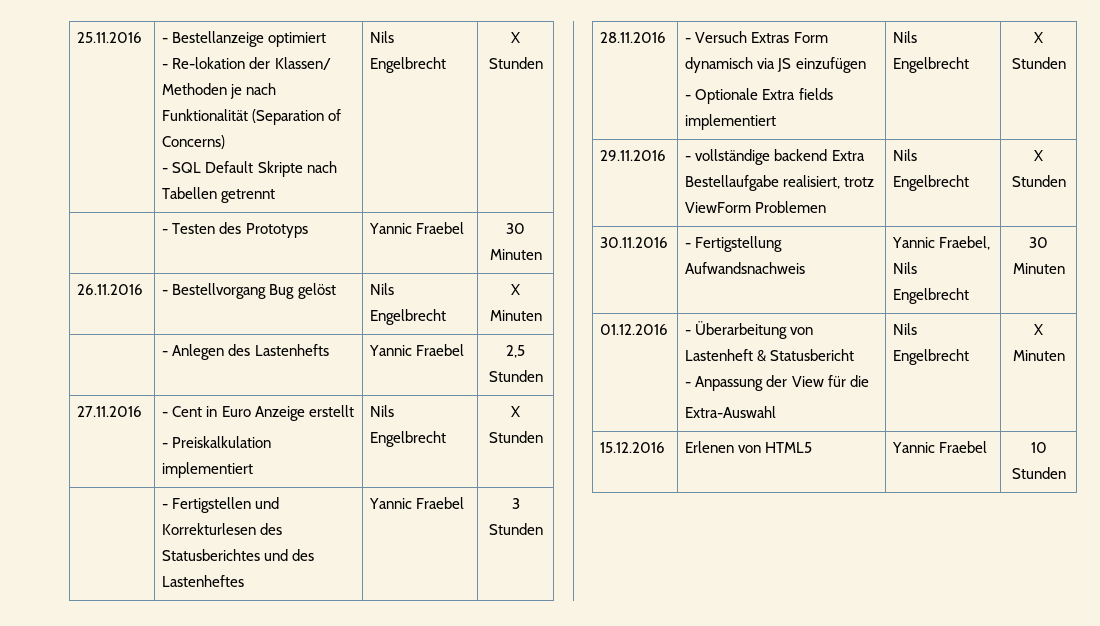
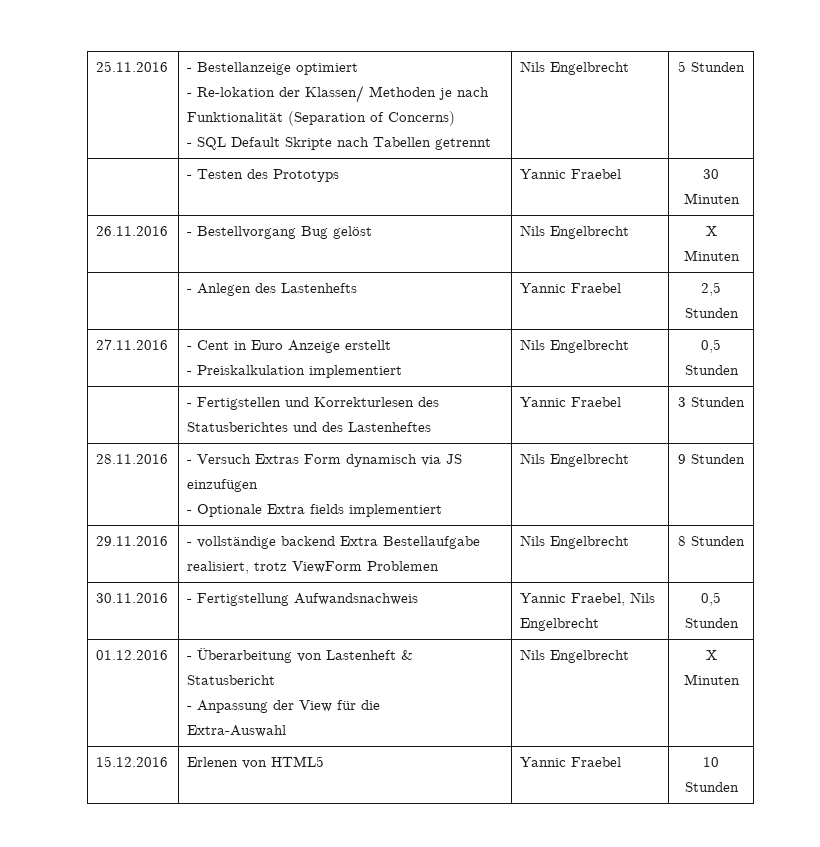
  25.11.2016 | - Bestellanzeige optimiert
  - Re-lokation der Klassen/ Methoden je nach Funktionalität (Separation of Concerns)
- - SQL Default Skripte nach Tabellen getrennt | Nils Engelbrecht | X Stunden
+ - SQL Default Skripte nach Tabellen getrennt | Nils Engelbrecht | 5 Stunden
  27.11.2016 | - Cent in Euro Anzeige erstellt
- - Preiskalkulation implementiert | Nils Engelbrecht | X Stunden
+ - Preiskalkulation implementiert | Nils Engelbrecht | 0,5 Stunden
  28.11.2016 | - Versuch Extras Form dynamisch via JS einzufügen
- - Optionale Extra fields implementiert | Nils Engelbrecht | X Stunden
+ - Optionale Extra fields implementiert | Nils Engelbrecht | 9 Stunden
- 29.11.2016 | - vollständige backend Extra Bestellaufgabe realisiert, trotz ViewForm Problemen | Nils Engelbrecht | X Stunden
+ 29.11.2016 | - vollständige backend Extra Bestellaufgabe realisiert, trotz ViewForm Problemen | Nils Engelbrecht | 8 Stunden
- 30.11.2016 | - Fertigstellung Aufwandsnachweis | Yannic Fraebel, Nils Engelbrecht | 30 Minuten
+ 30.11.2016 | - Fertigstellung Aufwandsnachweis | Yannic Fraebel, Nils Engelbrecht | 0,5 Stunden

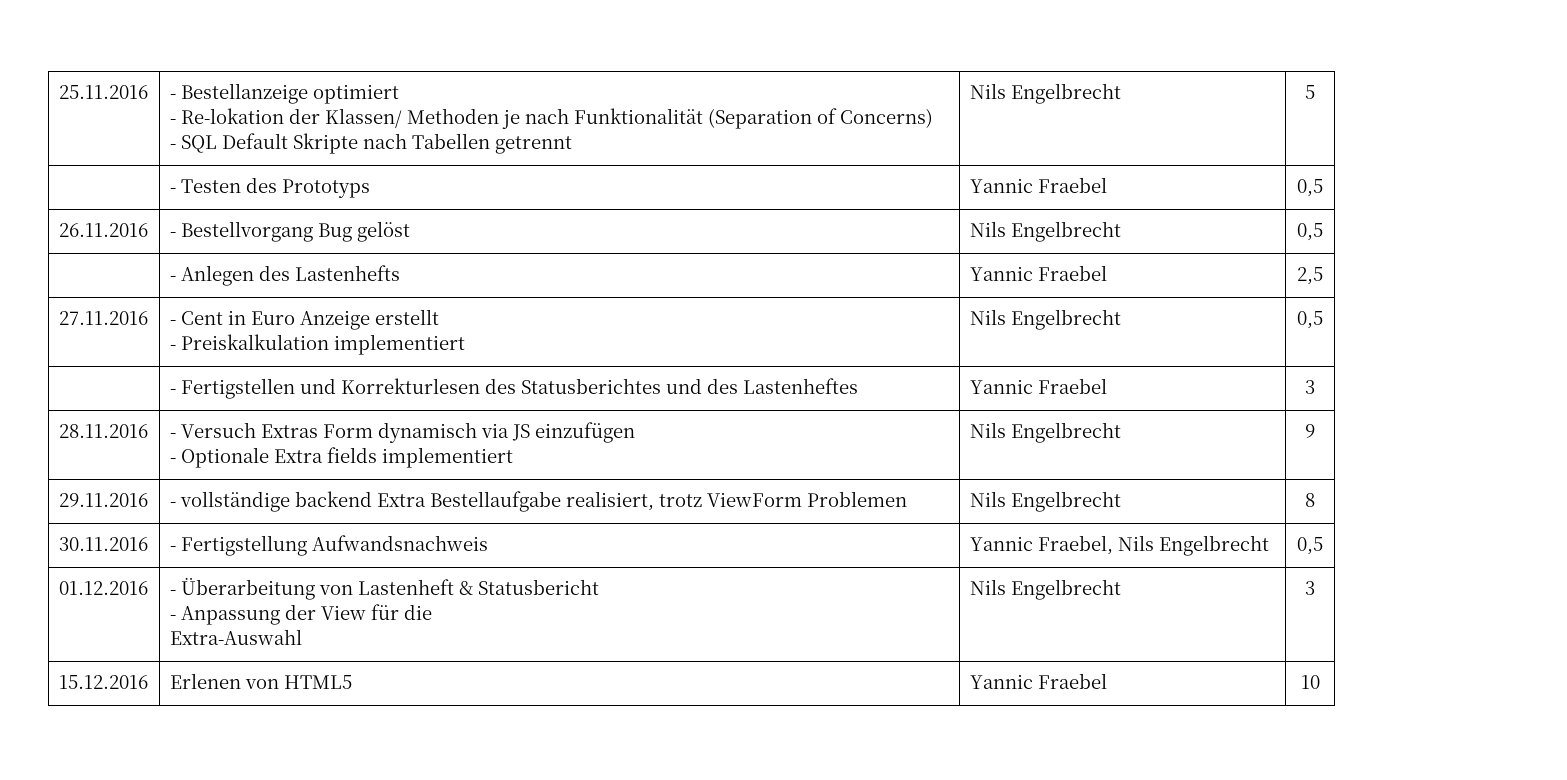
  25.11.2016 | - Bestellanzeige optimiert
  - Re-lokation der Klassen/ Methoden je nach Funktionalität (Separation of Concerns)
- - SQL Default Skripte nach Tabellen getrennt | Nils Engelbrecht | 5 Stunden
+ - SQL Default Skripte nach Tabellen getrennt | Nils Engelbrecht | 5
- | - Testen des Prototyps | Yannic Fraebel | 30 Minuten
+ | - Testen des Prototyps | Yannic Fraebel | 0,5
- 26.11.2016 | - Bestellvorgang Bug gelöst | Nils Engelbrecht | X Minuten
+ 26.11.2016 | - Bestellvorgang Bug gelöst | Nils Engelbrecht | 0,5
- | - Anlegen des Lastenhefts | Yannic Fraebel | 2,5 Stunden
+ | - Anlegen des Lastenhefts | Yannic Fraebel | 2,5
  27.11.2016 | - Cent in Euro Anzeige erstellt
- - Preiskalkulation implementiert | Nils Engelbrecht | 0,5 Stunden
+ - Preiskalkulation implementiert | Nils Engelbrecht | 0,5
- | - Fertigstellen und Korrekturlesen des Statusberichtes und des Lastenheftes | Yannic Fraebel | 3 Stunden
+ | - Fertigstellen und Korrekturlesen des Statusberichtes und des Lastenheftes | Yannic Fraebel | 3
  28.11.2016 | - Versuch Extras Form dynamisch via JS einzufügen
- - Optionale Extra fields implementiert | Nils Engelbrecht | 9 Stunden
+ - Optionale Extra fields implementiert | Nils Engelbrecht | 9
- 29.11.2016 | - vollständige backend Extra Bestellaufgabe realisiert, trotz ViewForm Problemen | Nils Engelbrecht | 8 Stunden
+ 29.11.2016 | - vollständige backend Extra Bestellaufgabe realisiert, trotz ViewForm Problemen | Nils Engelbrecht | 8
- 30.11.2016 | - Fertigstellung Aufwandsnachweis | Yannic Fraebel, Nils Engelbrecht | 0,5 Stunden
+ 30.11.2016 | - Fertigstellung Aufwandsnachweis | Yannic Fraebel, Nils Engelbrecht | 0,5
  01.12.2016 | - Überarbeitung von Lastenheft & Statusbericht
  - Anpassung der View für die
- Extra-Auswahl | Nils Engelbrecht | X Minuten
+ Extra-Auswahl | Nils Engelbrecht | 3
- 15.12.2016 | Erlenen von HTML5 | Yannic Fraebel | 10 Stunden
+ 15.12.2016 | Erlenen von HTML5 | Yannic Fraebel | 10

